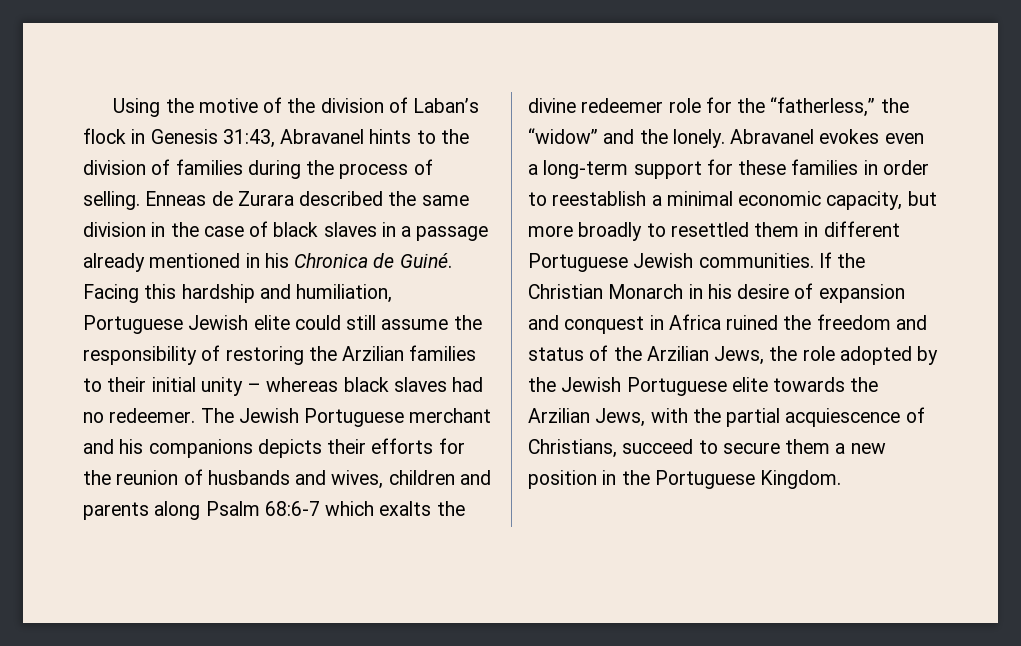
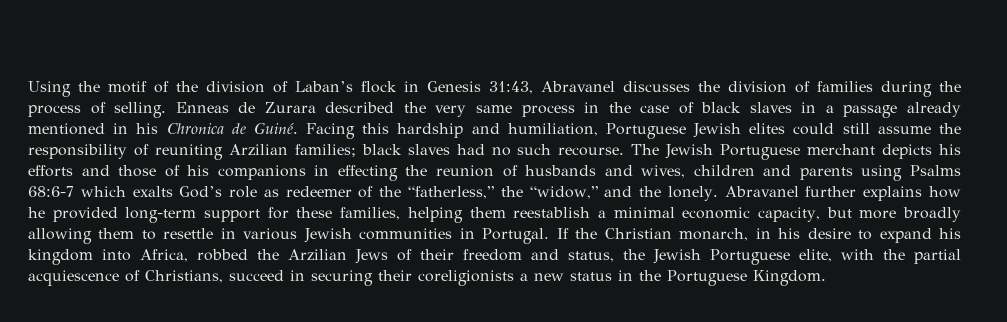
- Using the motive of the division of Laban’s flock in Genesis 31:43, Abravanel hints to the division of families during the process of selling.
+ Using the motif of the division of Laban’s flock in Genesis 31:43, Abravanel discusses the division of families during the process of selling.
- Enneas de Zurara described the same division in the case of black slaves in a passage already mentioned in his Chronica de Guiné.
+ Enneas de Zurara described the very same process in the case of black slaves in a passage already mentioned in his Chronica de Guiné.
- Facing this hardship and humiliation, Portuguese Jewish elite could still assume the responsibility of restoring the Arzilian families to their initial unity – whereas black slaves had no redeemer.
+ Facing this hardship and humiliation, Portuguese Jewish elites could still assume the responsibility of reuniting Arzilian families; black slaves had no such recourse.
- The Jewish Portuguese merchant and his companions depicts their efforts for the reunion of husbands and wives, children and parents along Psalm 68:6-7 which exalts the divine redeemer role for the “fatherless,” the “widow” and the lonely.
+ The Jewish Portuguese merchant depicts his efforts and those of his companions in effecting the reunion of husbands and wives, children and parents using Psalms 68:6-7 which exalts God’s role as redeemer of the “fatherless,” the “widow,” and the lonely.
- Abravanel evokes even a long-term support for these families in order to reestablish a minimal economic capacity, but more broadly to resettled them in different Portuguese Jewish communities.
+ Abravanel further explains how he provided long-term support for these families, helping them reestablish a minimal economic capacity, but more broadly allowing them to resettle in various Jewish communities in Portugal.
- If the Christian Monarch in his desire of expansion and conquest in Africa ruined the freedom and status of the Arzilian Jews, the role adopted by the Jewish Portuguese elite towards the Arzilian Jews, with the partial acquiescence of Christians, succeed to secure them a new position in the Portuguese Kingdom.
+ If the Christian monarch, in his desire to expand his kingdom into Africa, robbed the Arzilian Jews of their freedom and status, the Jewish Portuguese elite, with the partial acquiescence of Christians, succeed in securing their coreligionists a new status in the Portuguese Kingdom.

